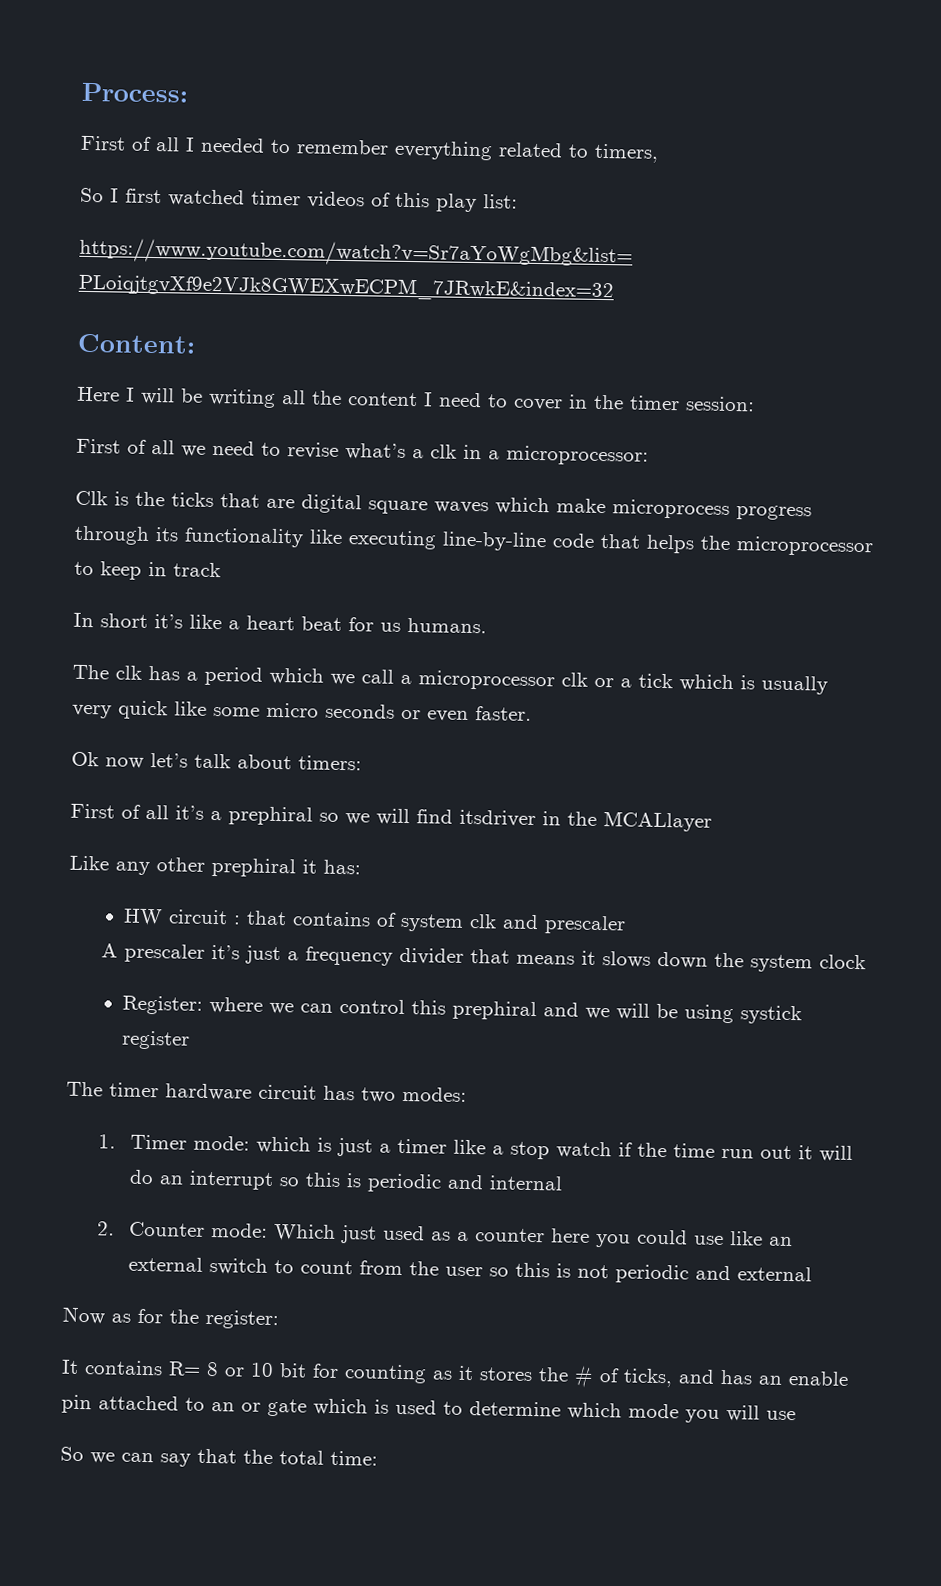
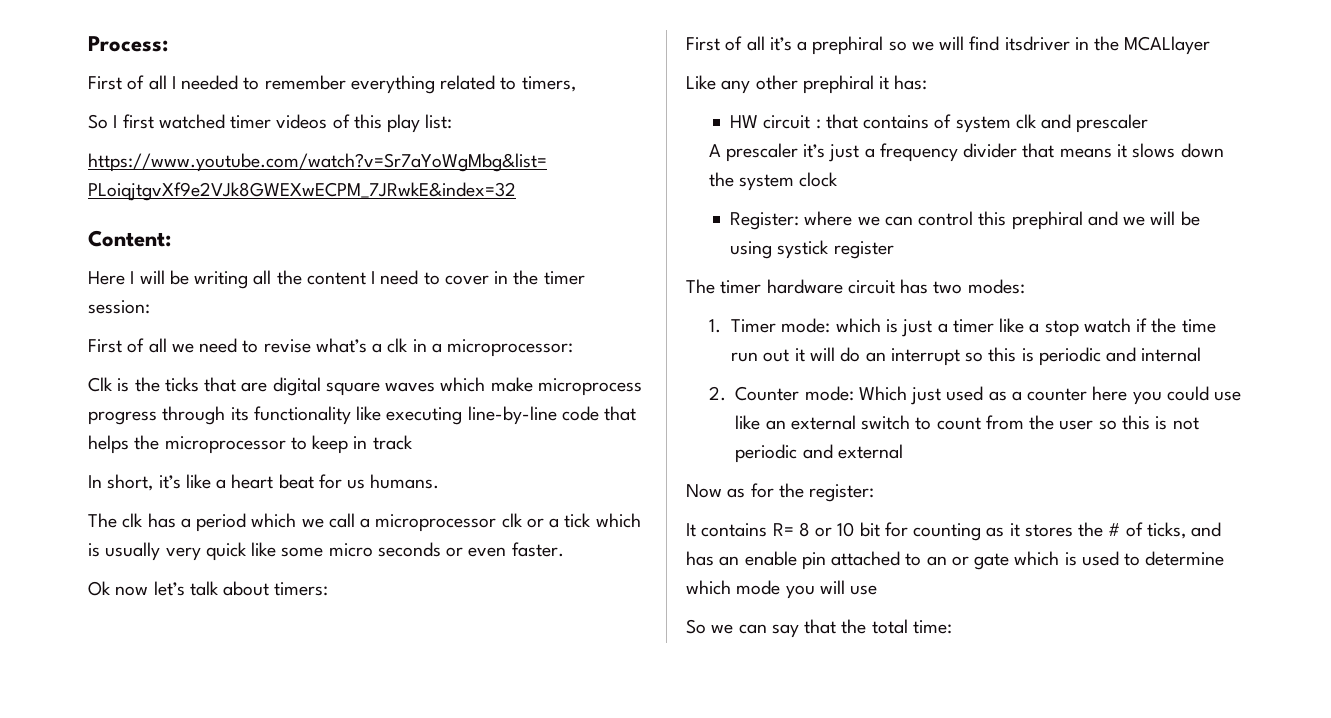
- In short it’s like a heart beat for us humans.
+ In short, it’s like a heart beat for us humans.

